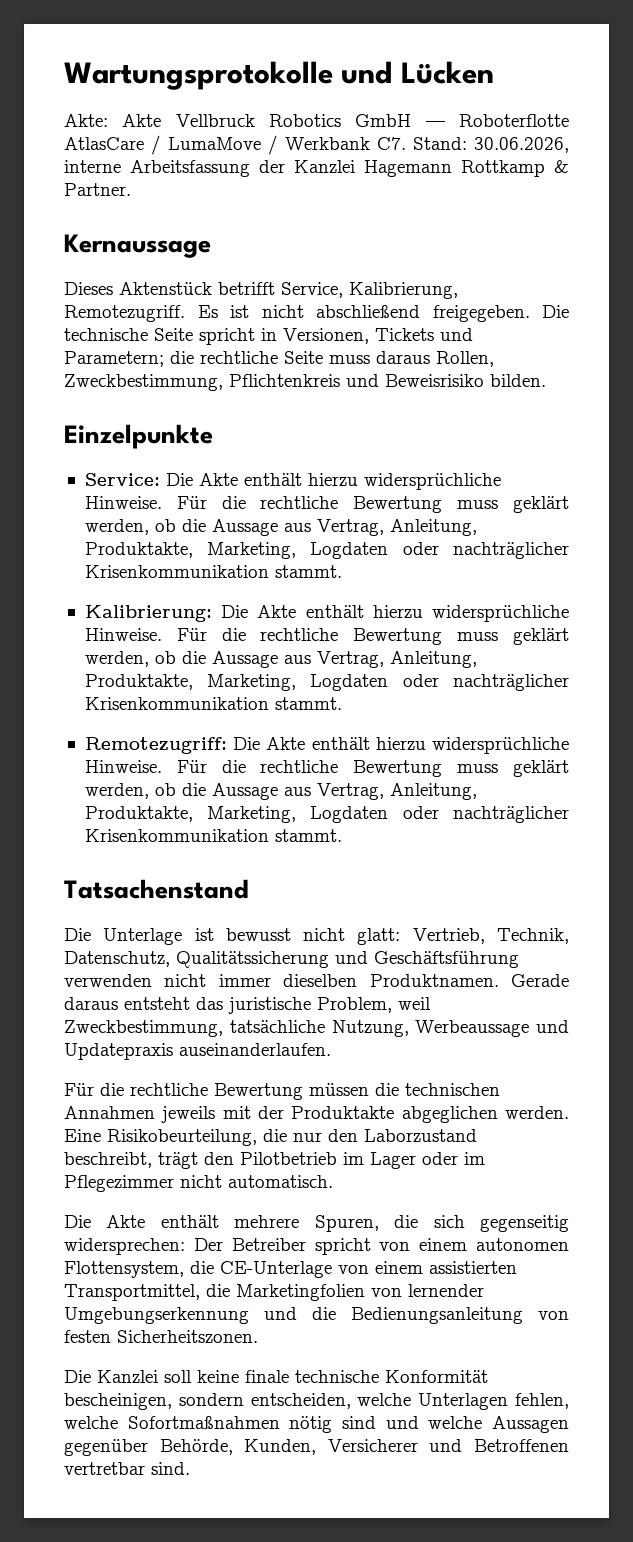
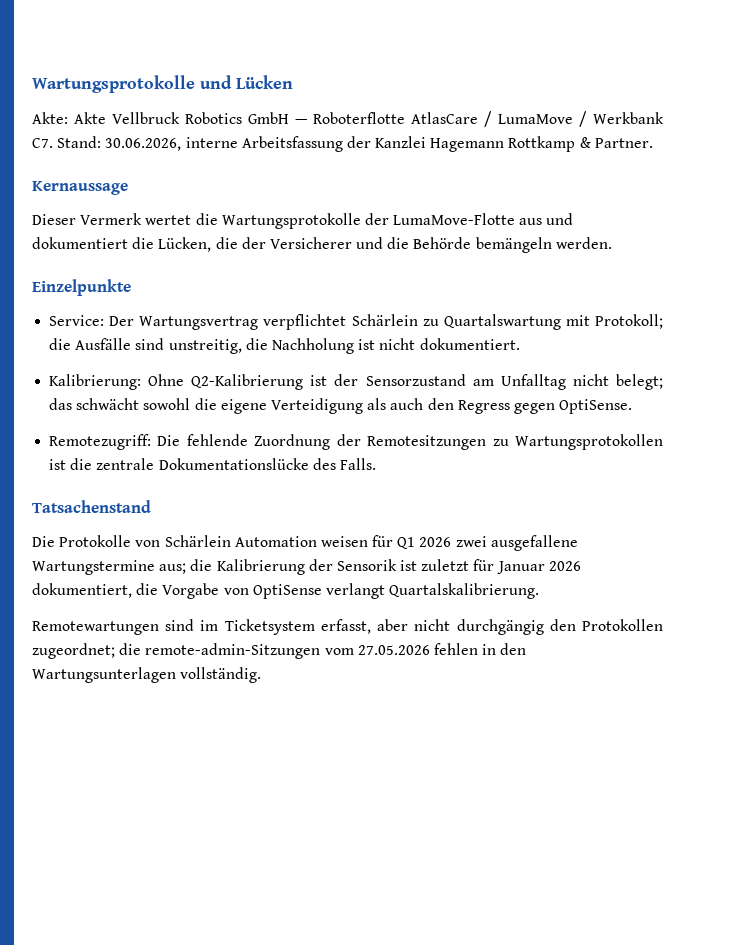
- Dieses Aktenstück betrifft Service, Kalibrierung, Remotezugriff. Es ist nicht abschließend freigegeben. Die technische Seite spricht in Versionen, Tickets und Parametern; die rechtliche Seite muss daraus Rollen, Zweckbestimmung, Pflichtenkreis und Beweisrisiko bilden.
+ Dieser Vermerk wertet die Wartungsprotokolle der LumaMove-Flotte aus und dokumentiert die Lücken, die der Versicherer und die Behörde bemängeln werden.
  Einzelpunkte
- Service: Die Akte enthält hierzu widersprüchliche Hinweise. Für die rechtliche Bewertung muss geklärt werden, ob die Aussage aus Vertrag, Anleitung, Produktakte, Marketing, Logdaten oder nachträglicher Krisenkommunikation stammt.
- Kalibrierung: Die Akte enthält hierzu widersprüchliche Hinweise. Für die rechtliche Bewertung muss geklärt werden, ob die Aussage aus Vertrag, Anleitung, Produktakte, Marketing, Logdaten oder nachträglicher Krisenkommunikation stammt.
- Remotezugriff: Die Akte enthält hierzu widersprüchliche Hinweise. Für die rechtliche Bewertung muss geklärt werden, ob die Aussage aus Vertrag, Anleitung, Produktakte, Marketing, Logdaten oder nachträglicher Krisenkommunikation stammt.
+ Service: Der Wartungsvertrag verpflichtet Schärlein zu Quartalswartung mit Protokoll; die Ausfälle sind unstreitig, die Nachholung ist nicht dokumentiert.
+ Kalibrierung: Ohne Q2-Kalibrierung ist der Sensorzustand am Unfalltag nicht belegt; das schwächt sowohl die eigene Verteidigung als auch den Regress gegen OptiSense.
+ Remotezugriff: Die fehlende Zuordnung der Remotesitzungen zu Wartungsprotokollen ist die zentrale Dokumentationslücke des Falls.
  Tatsachenstand
- Die Unterlage ist bewusst nicht glatt: Vertrieb, Technik, Datenschutz, Qualitätssicherung und Geschäftsführung verwenden nicht immer dieselben Produktnamen. Gerade daraus entsteht das juristische Problem, weil Zweckbestimmung, tatsächliche Nutzung, Werbeaussage und Updatepraxis auseinanderlaufen.
- Für die rechtliche Bewertung müssen die technischen Annahmen jeweils mit der Produktakte abgeglichen werden. Eine Risikobeurteilung, die nur den Laborzustand beschreibt, trägt den Pilotbetrieb im Lager oder im Pflegezimmer nicht automatisch.
- Die Akte enthält mehrere Spuren, die sich gegenseitig widersprechen: Der Betreiber spricht von einem autonomen Flottensystem, die CE-Unterlage von einem assistierten Transportmittel, die Marketingfolien von lernender Umgebungserkennung und die Bedienungsanleitung von festen Sicherheitszonen.
- Die Kanzlei soll keine finale technische Konformität bescheinigen, sondern entscheiden, welche Unterlagen fehlen, welche Sofortmaßnahmen nötig sind und welche Aussagen gegenüber Behörde, Kunden, Versicherer und Betroffenen vertretbar sind.
+ Die Protokolle von Schärlein Automation weisen für Q1 2026 zwei ausgefallene Wartungstermine aus; die Kalibrierung der Sensorik ist zuletzt für Januar 2026 dokumentiert, die Vorgabe von OptiSense verlangt Quartalskalibrierung.
+ Remotewartungen sind im Ticketsystem erfasst, aber nicht durchgängig den Protokollen zugeordnet; die remote-admin-Sitzungen vom 27.05.2026 fehlen in den Wartungsunterlagen vollständig.

